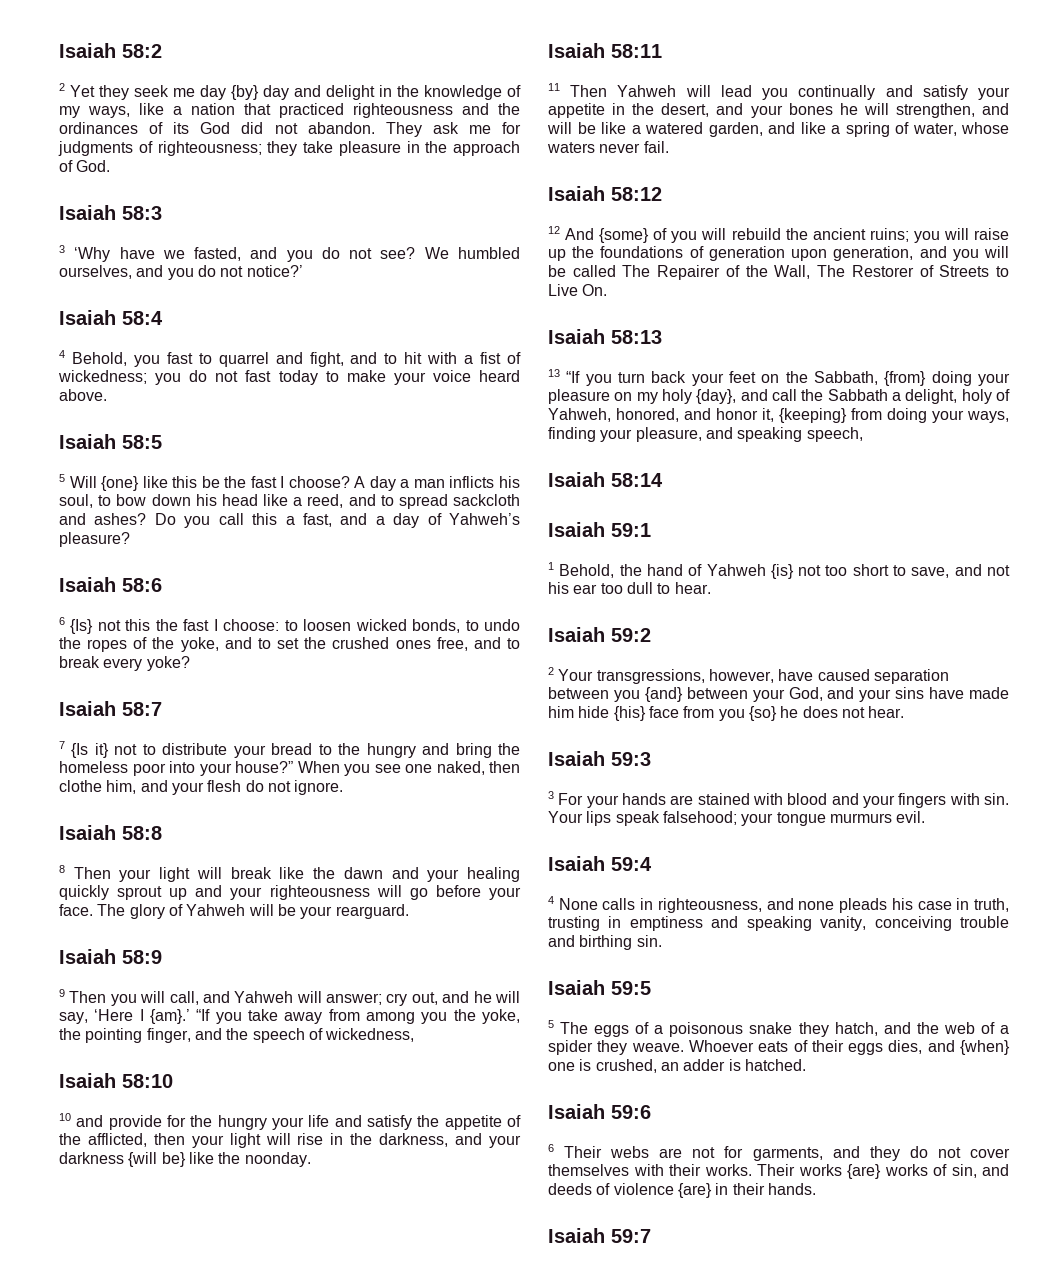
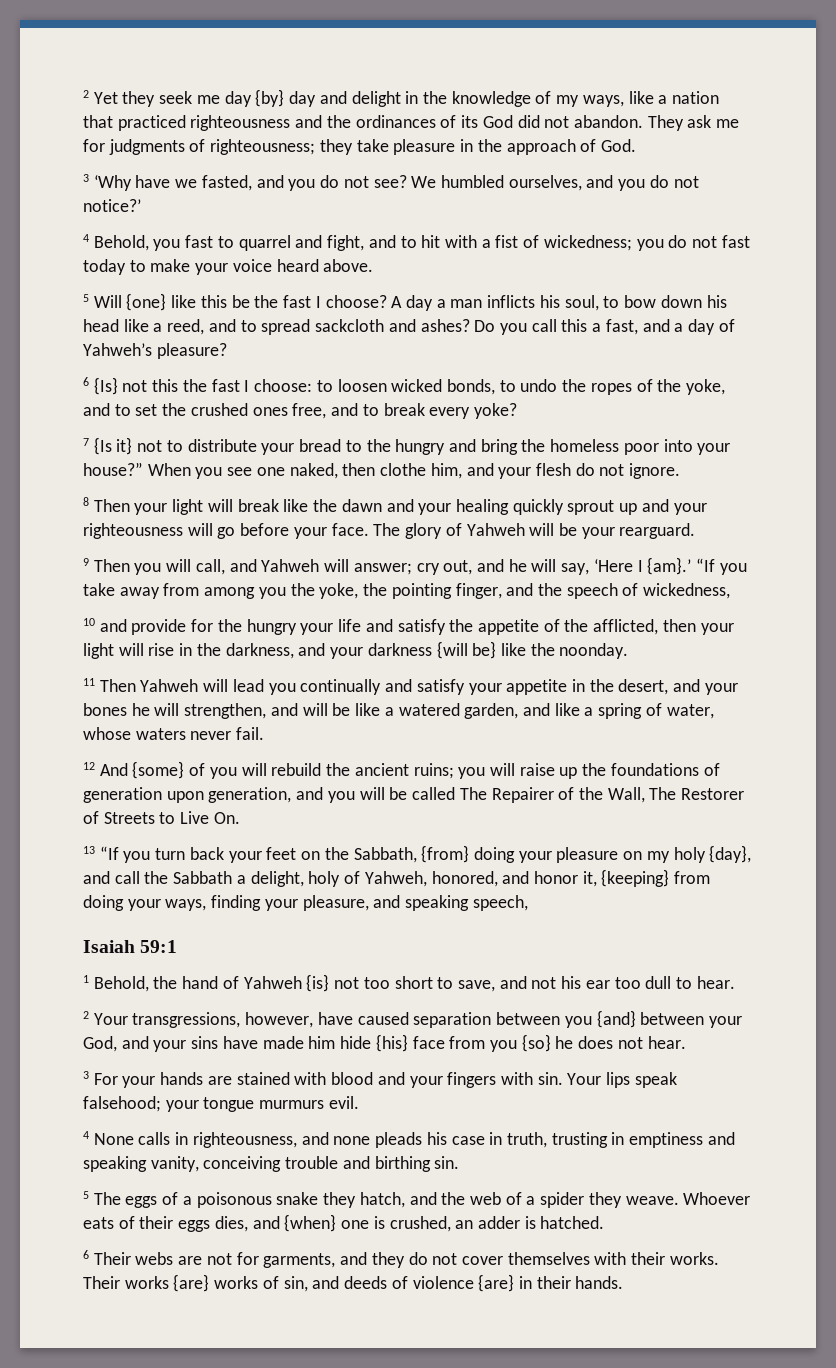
- Isaiah 58:2
- Isaiah 58:3
- Isaiah 58:4
- Isaiah 58:5
- Isaiah 58:6
- Isaiah 58:7
- Isaiah 58:8
- Isaiah 58:9
- Isaiah 58:10
- Isaiah 58:11
- Isaiah 58:12
- Isaiah 58:13
- Isaiah 58:14
- Isaiah 59:2
- Isaiah 59:3
- Isaiah 59:4
- Isaiah 59:5
- Isaiah 59:6
- Isaiah 59:7

